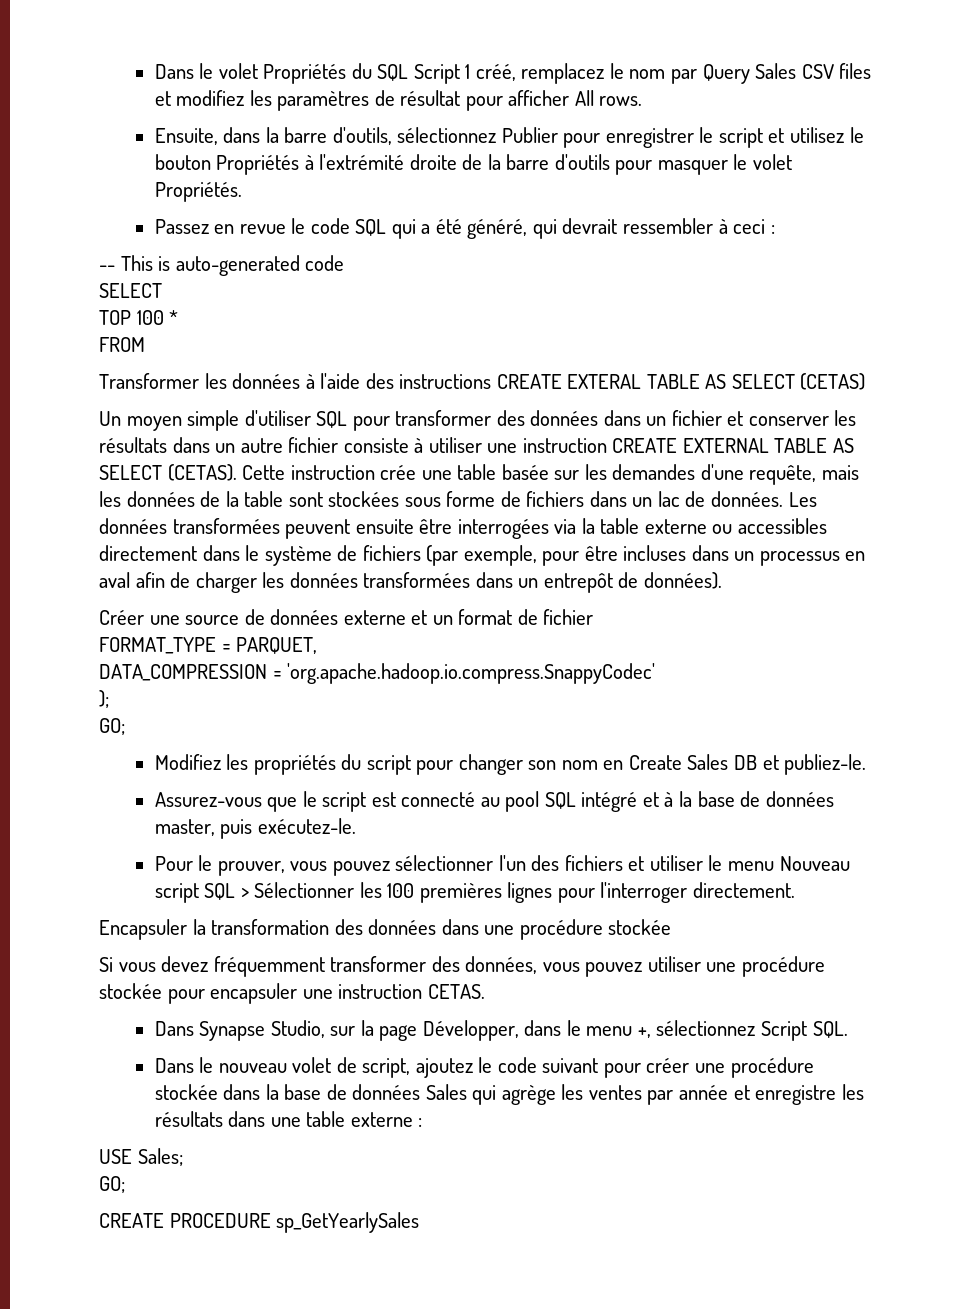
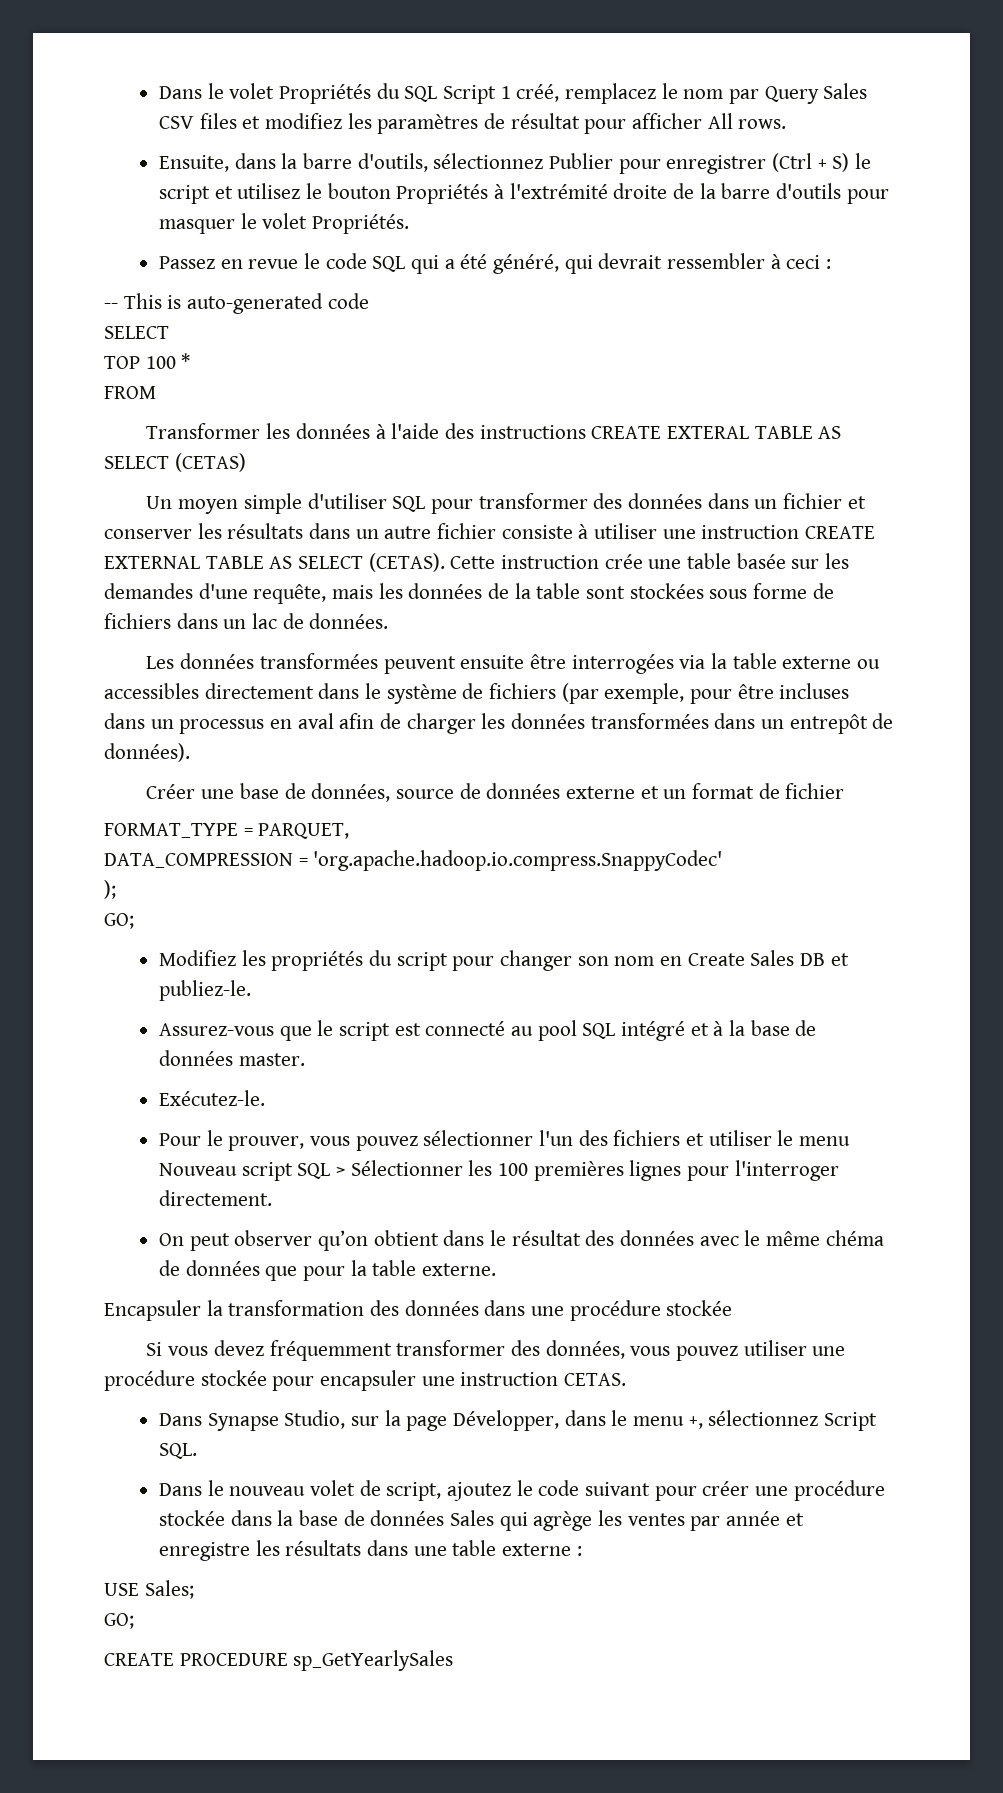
- Ensuite, dans la barre d'outils, sélectionnez Publier pour enregistrer le script et utilisez le bouton Propriétés à l'extrémité droite de la barre d'outils pour masquer le volet Propriétés.
+ Ensuite, dans la barre d'outils, sélectionnez Publier pour enregistrer (Ctrl + S) le script et utilisez le bouton Propriétés à l'extrémité droite de la barre d'outils pour masquer le volet Propriétés.
- Cette instruction crée une table basée sur les demandes d'une requête, mais les données de la table sont stockées sous forme de fichiers dans un lac de données. Les données transformées peuvent ensuite être interrogées via la table externe ou accessibles directement dans le système de fichiers (par exemple, pour être incluses dans un processus en aval afin de charger les données transformées dans un entrepôt de données).
+ Cette instruction crée une table basée sur les demandes d'une requête, mais les données de la table sont stockées sous forme de fichiers dans un lac de données.
+ Les données transformées peuvent ensuite être interrogées via la table externe ou accessibles directement dans le système de fichiers (par exemple, pour être incluses dans un processus en aval afin de charger les données transformées dans un entrepôt de données).
- Créer une source de données externe et un format de fichier
+ Créer une base de données, source de données externe et un format de fichier
- Assurez-vous que le script est connecté au pool SQL intégré et à la base de données master, puis exécutez-le.
+ Assurez-vous que le script est connecté au pool SQL intégré et à la base de données master.
+ Exécutez-le.
+ On peut observer qu’on obtient dans le résultat des données avec le même chéma de données que pour la table externe.

